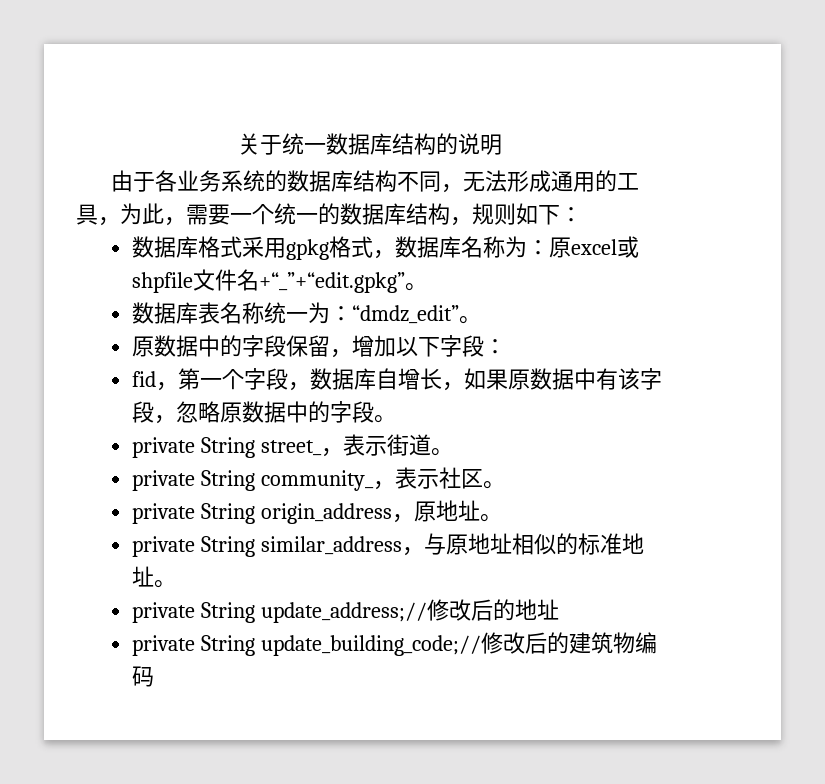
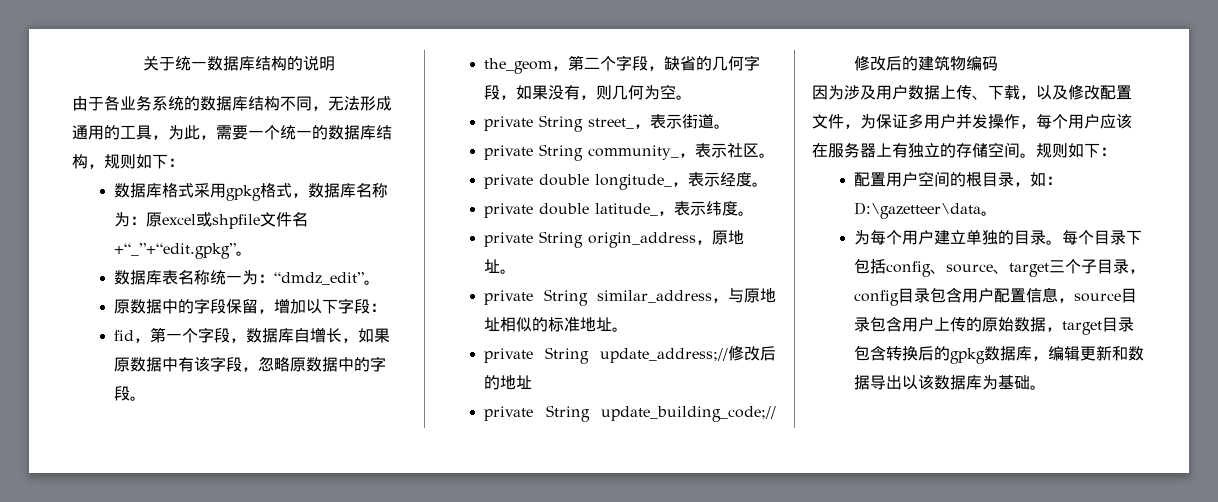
+ the_geom，第二个字段，缺省的几何字段，如果没有，则几何为空。
+ private double longitude_，表示经度。
+ private double latitude_，表示纬度。
+ 因为涉及用户数据上传、下载，以及修改配置文件，为保证多用户并发操作，每个用户应该在服务器上有独立的存储空间。规则如下：
+ 配置用户空间的根目录，如：D:\gazetteer\data。
+ 为每个用户建立单独的目录。每个目录下包括config、source、target三个子目录，config目录包含用户配置信息，source目录包含用户上传的原始数据，target目录包含转换后的gpkg数据库，编辑更新和数据导出以该数据库为基础。

